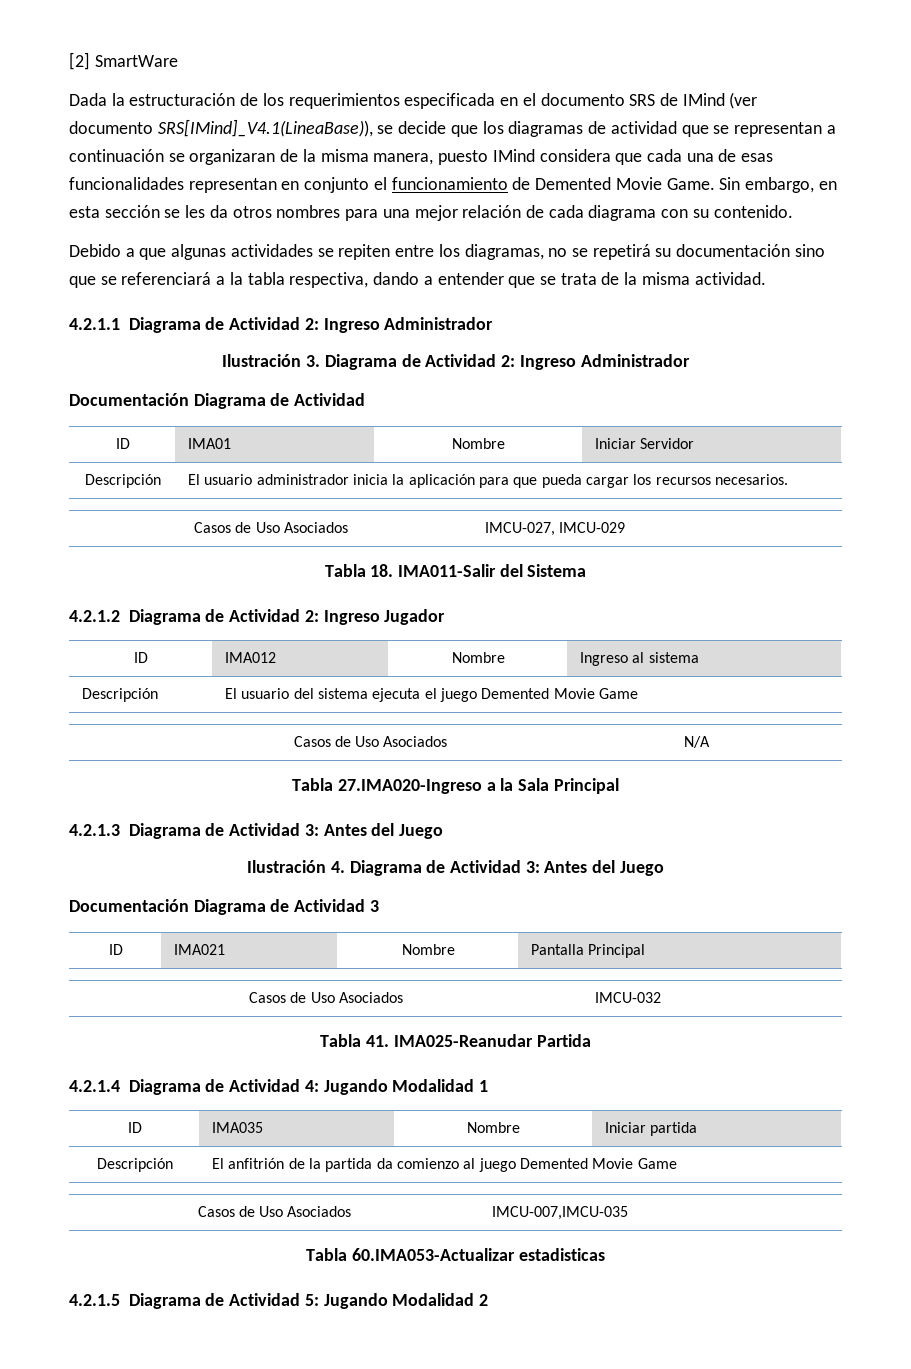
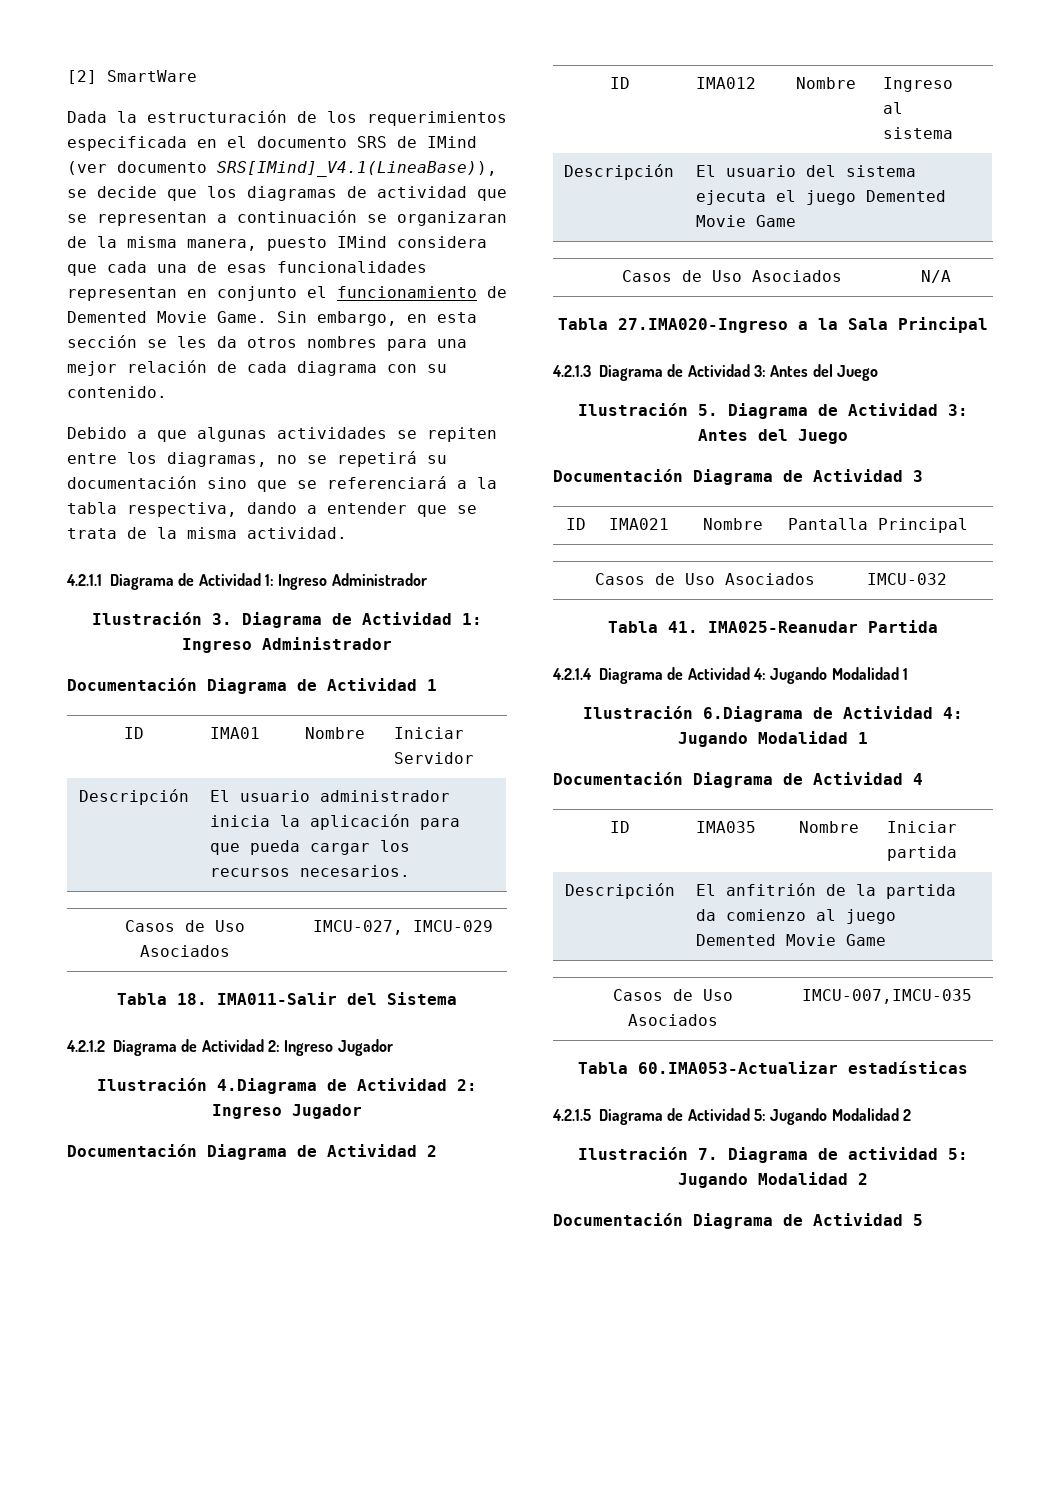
- 4.2.1.1 Diagrama de Actividad 2: Ingreso Administrador
+ 4.2.1.1 Diagrama de Actividad 1: Ingreso Administrador
- Ilustración 3. Diagrama de Actividad 2: Ingreso Administrador
- Documentación Diagrama de Actividad
+ Ilustración 3. Diagrama de Actividad 1: Ingreso Administrador
+ Documentación Diagrama de Actividad 1
+ Ilustración 4.Diagrama de Actividad 2: Ingreso Jugador
+ Documentación Diagrama de Actividad 2
- Ilustración 4. Diagrama de Actividad 3: Antes del Juego
+ Ilustración 5. Diagrama de Actividad 3: Antes del Juego
+ Ilustración 6.Diagrama de Actividad 4: Jugando Modalidad 1
+ Documentación Diagrama de Actividad 4
- Tabla 60.IMA053-Actualizar estadisticas
+ Tabla 60.IMA053-Actualizar estadísticas
+ Ilustración 7. Diagrama de actividad 5: Jugando Modalidad 2
+ Documentación Diagrama de Actividad 5

